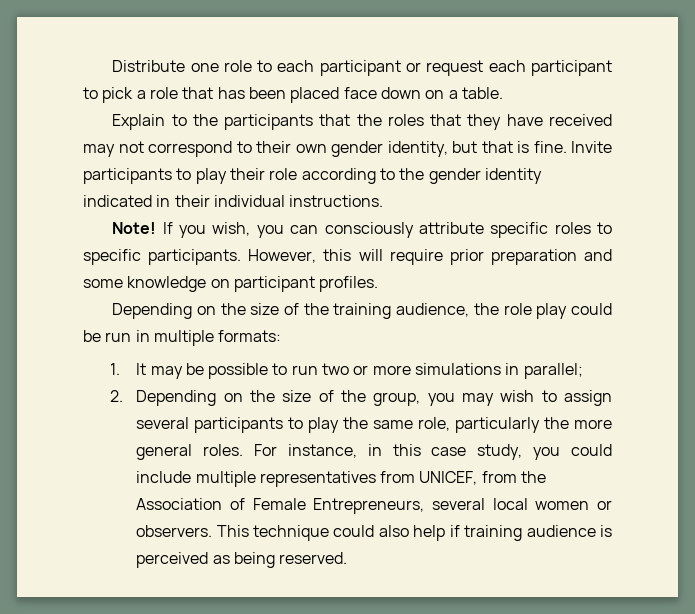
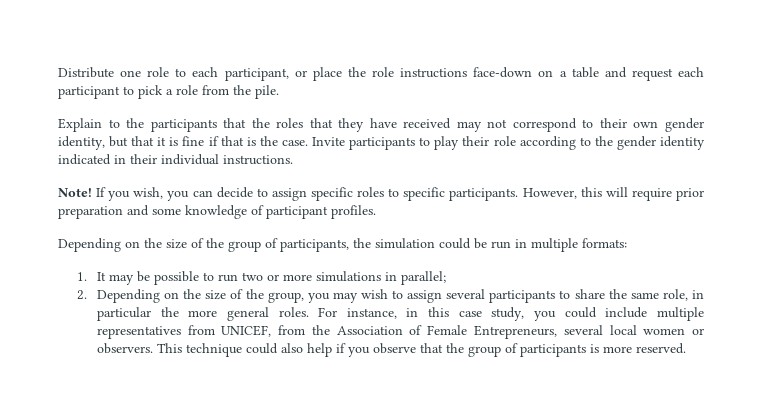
- Distribute one role to each participant or request each participant to pick a role that has been placed face down on a table.
+ Distribute one role to each participant, or place the role instructions face-down on a table and request each participant to pick a role from the pile.
- Explain to the participants that the roles that they have received may not correspond to their own gender identity, but that is fine.
+ Explain to the participants that the roles that they have received may not correspond to their own gender identity, but that it is fine if that is the case.
- If you wish, you can consciously attribute specific roles to specific participants.
+ If you wish, you can decide to assign specific roles to specific participants.
- However, this will require prior preparation and some knowledge on participant profiles.
+ However, this will require prior preparation and some knowledge of participant profiles.
- Depending on the size of the training audience, the role play could be run in multiple formats:
+ Depending on the size of the group of participants, the simulation could be run in multiple formats:
- 2. Depending on the size of the group, you may wish to assign several participants to play the same role, particularly the more general roles.
+ 2. Depending on the size of the group, you may wish to assign several participants to share the same role, in particular the more general roles.
- This technique could also help if training audience is perceived as being reserved.
+ This technique could also help if you observe that the group of participants is more reserved.

